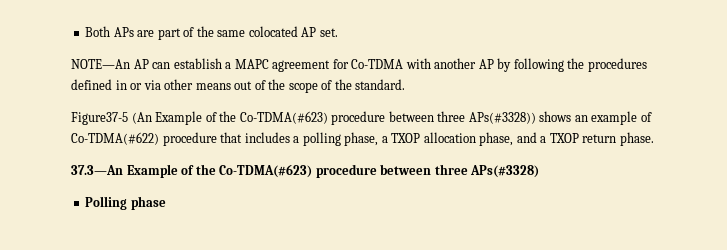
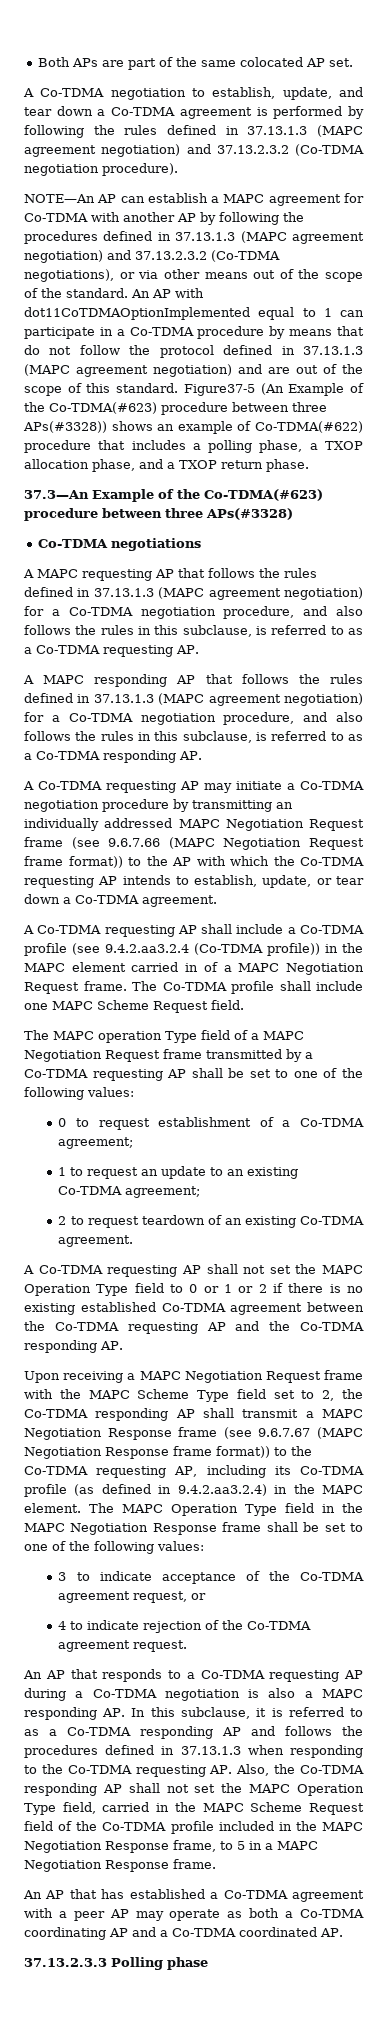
+ A Co-TDMA negotiation to establish, update, and tear down a Co-TDMA agreement is performed by following the rules defined in 37.13.1.3 (MAPC agreement negotiation) and 37.13.2.3.2 (Co-TDMA negotiation procedure).
- NOTE—An AP can establish a MAPC agreement for Co-TDMA with another AP by following the procedures defined in or via other means out of the scope of the standard.
- Figure37-5 (An Example of the Co-TDMA(#623) procedure between three APs(#3328)) shows an example of Co-TDMA(#622) procedure that includes a polling phase, a TXOP allocation phase, and a TXOP return phase.
+ NOTE—An AP can establish a MAPC agreement for Co-TDMA with another AP by following the procedures defined in 37.13.1.3 (MAPC agreement negotiation) and 37.13.2.3.2 (Co-TDMA negotiations), or via other means out of the scope of the standard. An AP with dot11CoTDMAOptionImplemented equal to 1 can participate in a Co-TDMA procedure by means that do not follow the protocol defined in 37.13.1.3 (MAPC agreement negotiation) and are out of the scope of this standard. Figure37-5 (An Example of the Co-TDMA(#623) procedure between three APs(#3328)) shows an example of Co-TDMA(#622) procedure that includes a polling phase, a TXOP allocation phase, and a TXOP return phase.
- Polling phase
+ Co-TDMA negotiations
+ A MAPC requesting AP that follows the rules defined in 37.13.1.3 (MAPC agreement negotiation) for a Co-TDMA negotiation procedure, and also follows the rules in this subclause, is referred to as a Co-TDMA requesting AP.
+ A MAPC responding AP that follows the rules defined in 37.13.1.3 (MAPC agreement negotiation) for a Co-TDMA negotiation procedure, and also follows the rules in this subclause, is referred to as a Co-TDMA responding AP.
+ A Co-TDMA requesting AP may initiate a Co-TDMA negotiation procedure by transmitting an individually addressed MAPC Negotiation Request frame (see 9.6.7.66 (MAPC Negotiation Request frame format)) to the AP with which the Co-TDMA requesting AP intends to establish, update, or tear down a Co-TDMA agreement.
+ A Co-TDMA requesting AP shall include a Co-TDMA profile (see 9.4.2.aa3.2.4 (Co-TDMA profile)) in the MAPC element carried in of a MAPC Negotiation Request frame. The Co-TDMA profile shall include one MAPC Scheme Request field.
+ The MAPC operation Type field of a MAPC Negotiation Request frame transmitted by a Co-TDMA requesting AP shall be set to one of the following values:
+ 0 to request establishment of a Co-TDMA agreement;
+ 1 to request an update to an existing Co-TDMA agreement;
+ 2 to request teardown of an existing Co-TDMA agreement.
+ A Co-TDMA requesting AP shall not set the MAPC Operation Type field to 0 or 1 or 2 if there is no existing established Co-TDMA agreement between the Co-TDMA requesting AP and the Co-TDMA responding AP.
+ Upon receiving a MAPC Negotiation Request frame with the MAPC Scheme Type field set to 2, the Co-TDMA responding AP shall transmit a MAPC Negotiation Response frame (see 9.6.7.67 (MAPC Negotiation Response frame format)) to the Co-TDMA requesting AP, including its Co-TDMA profile (as defined in 9.4.2.aa3.2.4) in the MAPC element. The MAPC Operation Type field in the MAPC Negotiation Response frame shall be set to one of the following values:
+ 3 to indicate acceptance of the Co-TDMA agreement request, or
+ 4 to indicate rejection of the Co-TDMA agreement request.
+ An AP that responds to a Co-TDMA requesting AP during a Co-TDMA negotiation is also a MAPC responding AP. In this subclause, it is referred to as a Co-TDMA responding AP and follows the procedures defined in 37.13.1.3 when responding to the Co-TDMA requesting AP. Also, the Co-TDMA responding AP shall not set the MAPC Operation Type field, carried in the MAPC Scheme Request field of the Co-TDMA profile included in the MAPC Negotiation Response frame, to 5 in a MAPC Negotiation Response frame.
+ An AP that has established a Co-TDMA agreement with a peer AP may operate as both a Co-TDMA coordinating AP and a Co-TDMA coordinated AP.
+ 37.13.2.3.3 Polling phase

